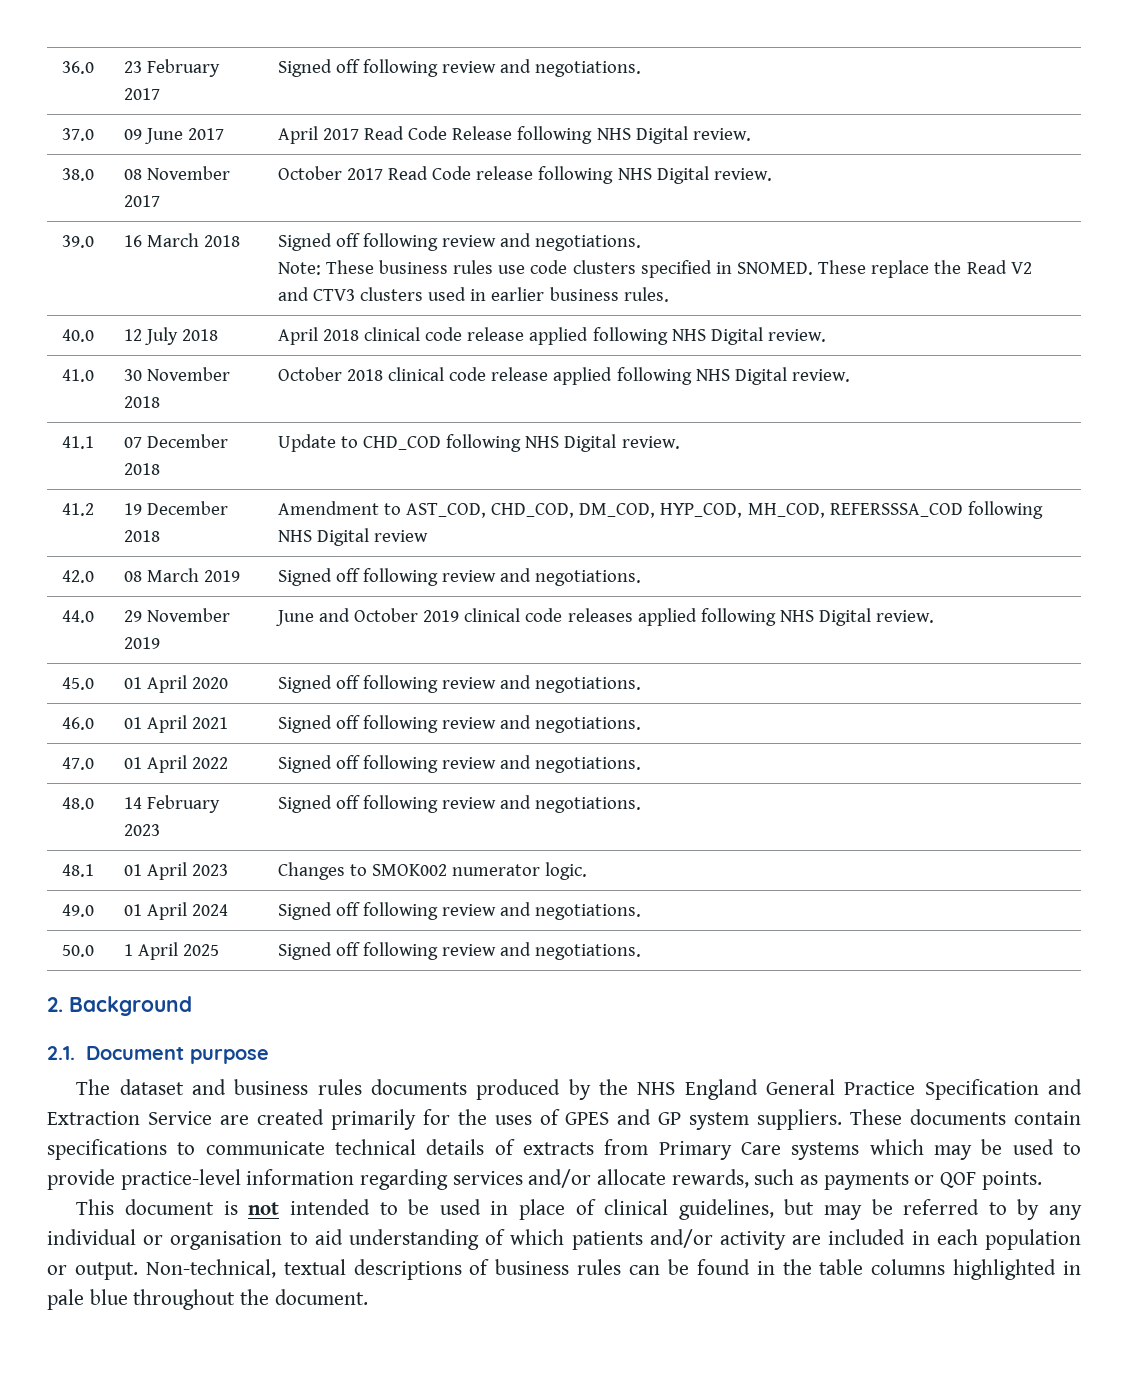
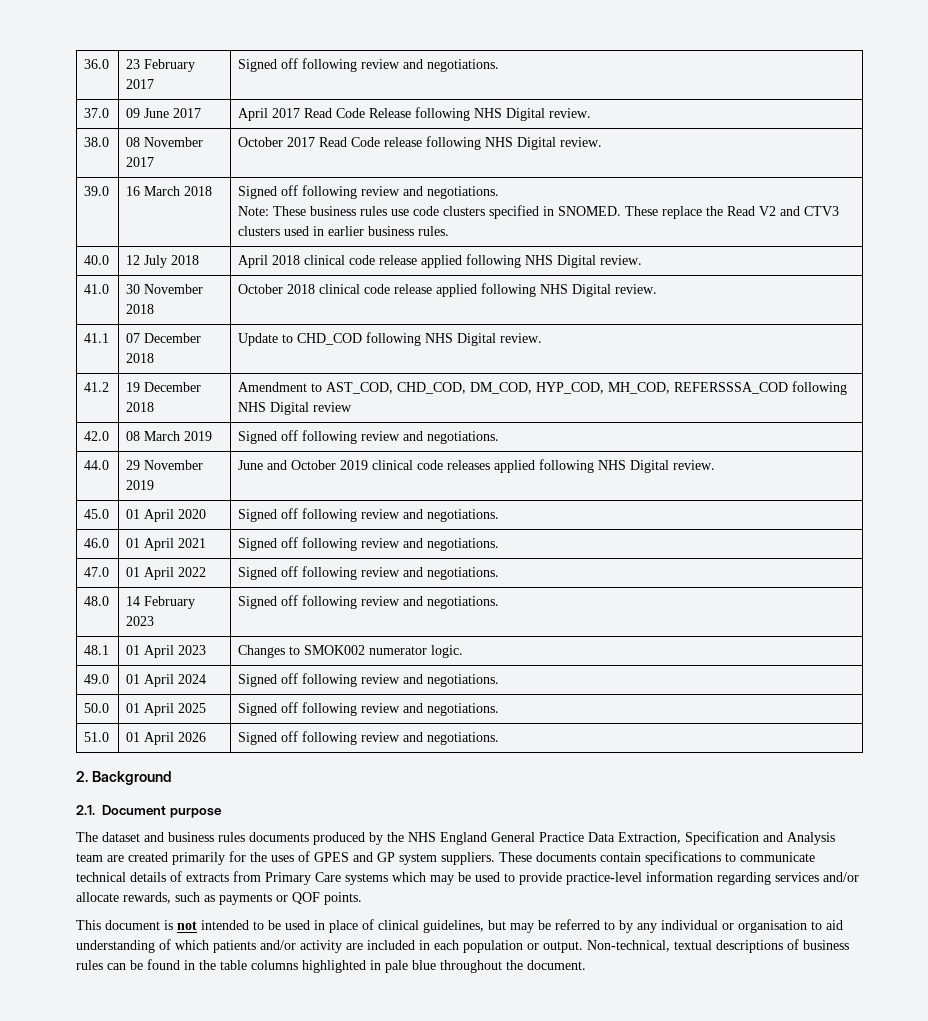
- 50.0 | 1 April 2025 | Signed off following review and negotiations.
+ 50.0 | 01 April 2025 | Signed off following review and negotiations.
+ 51.0 | 01 April 2026 | Signed off following review and negotiations.
- The dataset and business rules documents produced by the NHS England General Practice Specification and Extraction Service are created primarily for the uses of GPES and GP system suppliers.
+ The dataset and business rules documents produced by the NHS England General Practice Data Extraction, Specification and Analysis team are created primarily for the uses of GPES and GP system suppliers.

